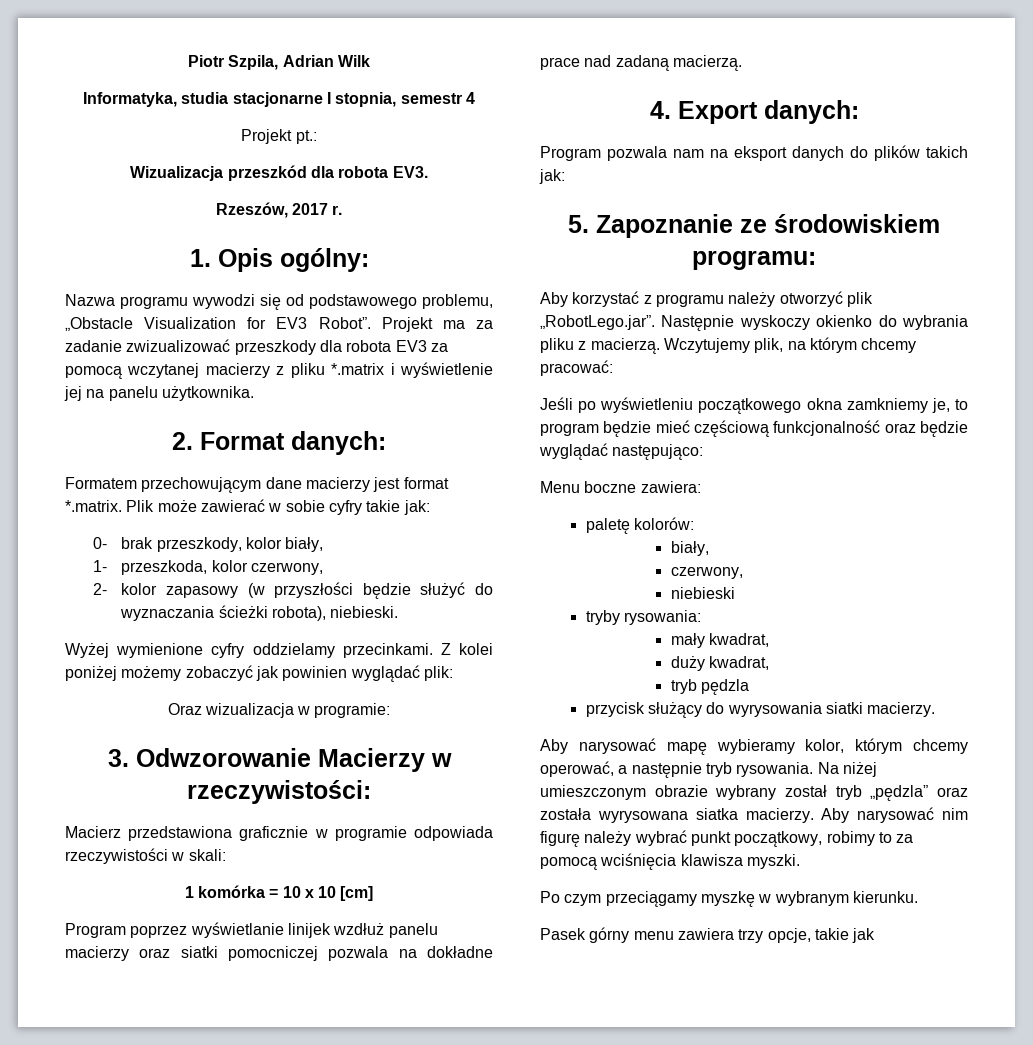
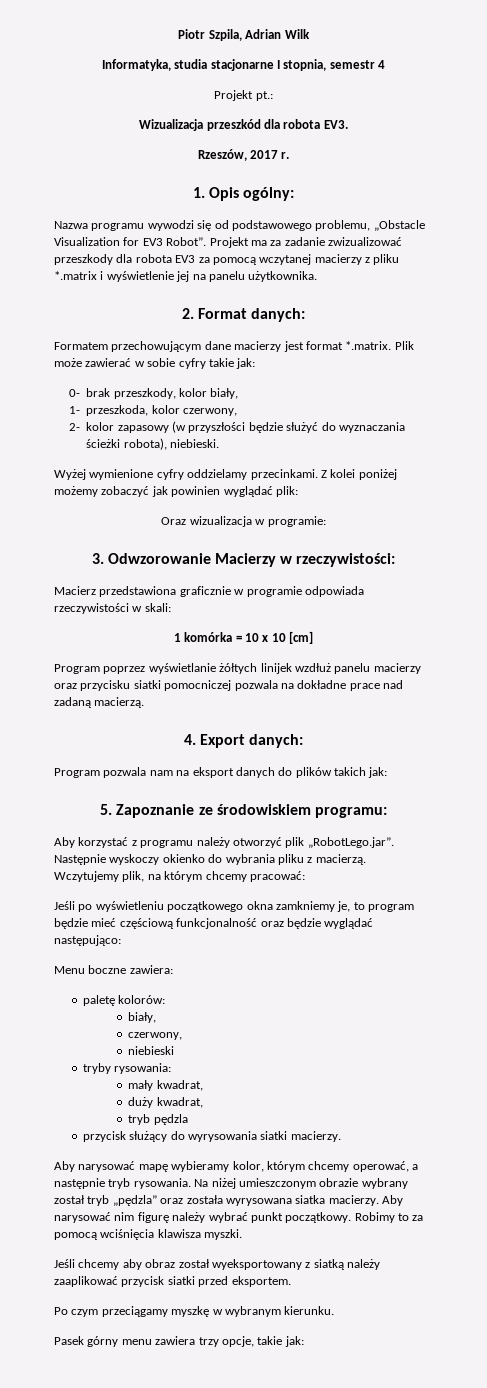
- Program poprzez wyświetlanie linijek wzdłuż panelu macierzy oraz siatki pomocniczej pozwala na dokładne prace nad zadaną macierzą.
+ Program poprzez wyświetlanie żółtych linijek wzdłuż panelu macierzy oraz przycisku siatki pomocniczej pozwala na dokładne prace nad zadaną macierzą.
- Aby narysować nim figurę należy wybrać punkt początkowy, robimy to za pomocą wciśnięcia klawisza myszki.
+ Aby narysować nim figurę należy wybrać punkt początkowy. Robimy to za pomocą wciśnięcia klawisza myszki.
+ Jeśli chcemy aby obraz został wyeksportowany z siatką należy zaaplikować przycisk siatki przed eksportem.
- Pasek górny menu zawiera trzy opcje, takie jak
+ Pasek górny menu zawiera trzy opcje, takie jak:

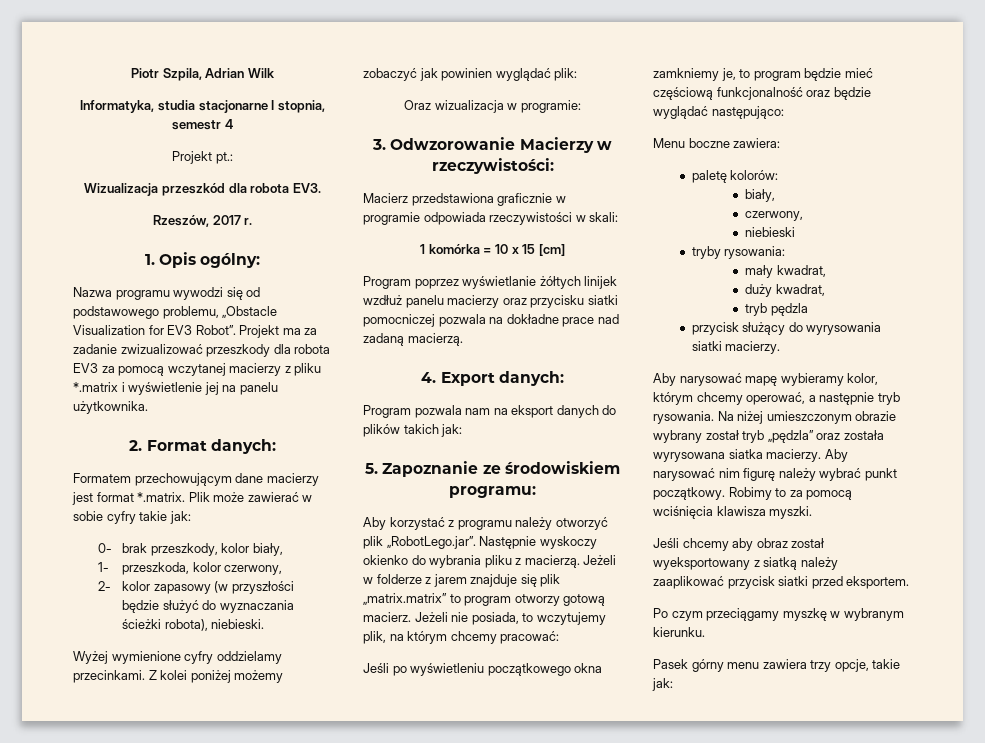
- 1 komórka = 10 x 10 [cm]
+ 1 komórka = 10 x 15 [cm]
- Wczytujemy plik, na którym chcemy pracować:
+ Jeżeli w folderze z jarem znajduje się plik „matrix.matrix” to program otworzy gotową macierz. Jeżeli nie posiada, to wczytujemy plik, na którym chcemy pracować:

